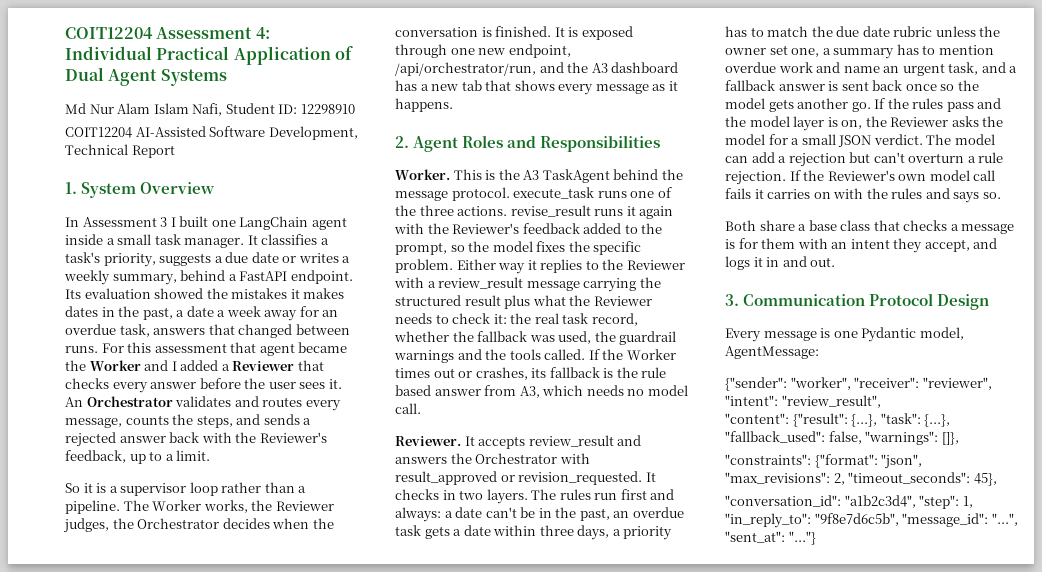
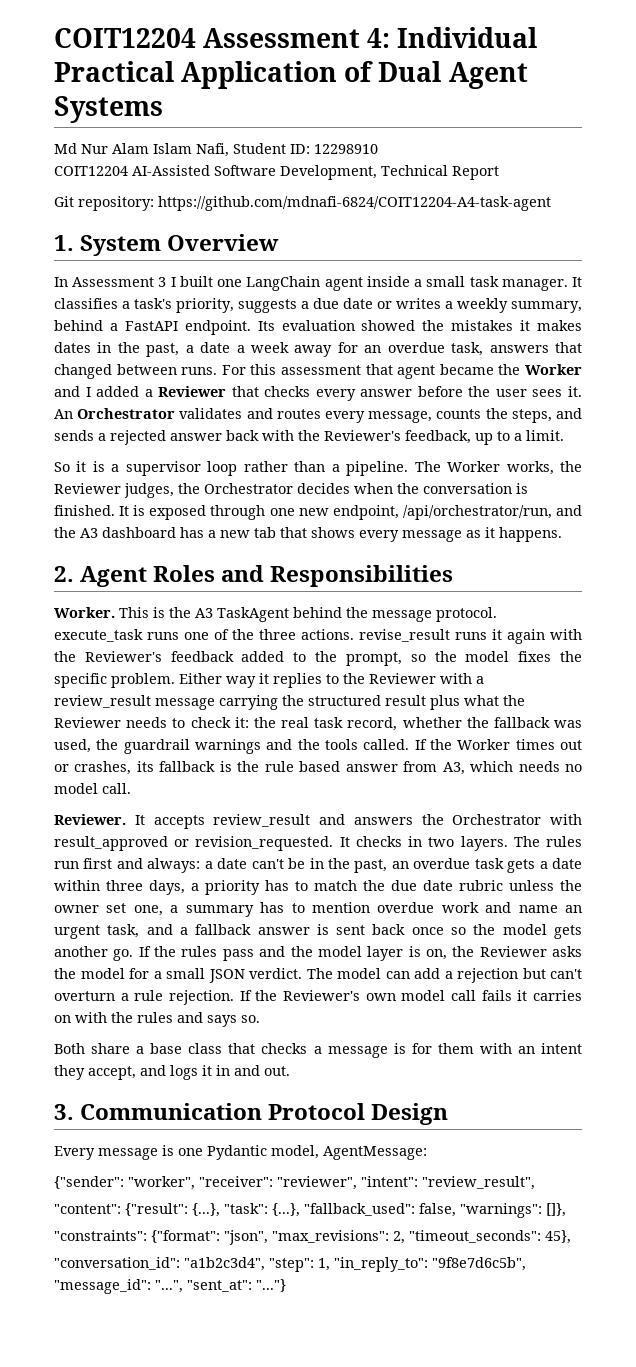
+ Git repository: https://github.com/mdnafi-6824/COIT12204-A4-task-agent

